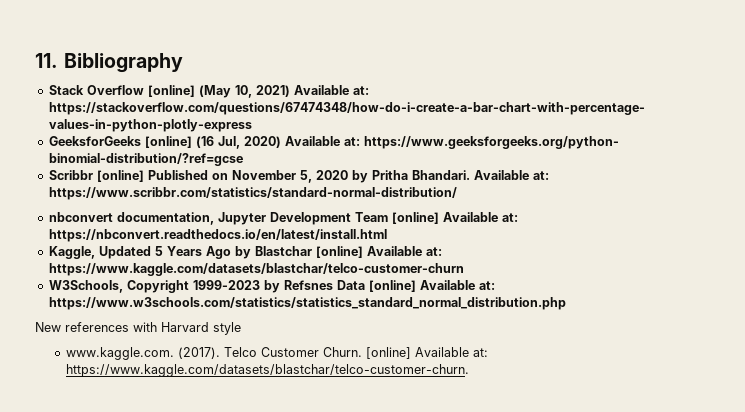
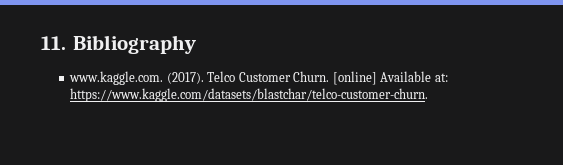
- Stack Overflow [online] (May 10, 2021) Available at: https://stackoverflow.com/questions/67474348/how-do-i-create-a-bar-chart-with-percentage- values-in-python-plotly-express
- GeeksforGeeks [online] (16 Jul, 2020) Available at: https://www.geeksforgeeks.org/python- binomial-distribution/?ref=gcse
- Scribbr [online] Published on November 5, 2020 by Pritha Bhandari. Available at: https://www.scribbr.com/statistics/standard-normal-distribution/
- nbconvert documentation, Jupyter Development Team [online] Available at: https://nbconvert.readthedocs.io/en/latest/install.html
- Kaggle, Updated 5 Years Ago by Blastchar [online] Available at: https://www.kaggle.com/datasets/blastchar/telco-customer-churn
- W3Schools, Copyright 1999-2023 by Refsnes Data [online] Available at: https://www.w3schools.com/statistics/statistics_standard_normal_distribution.php
- New references with Harvard style

